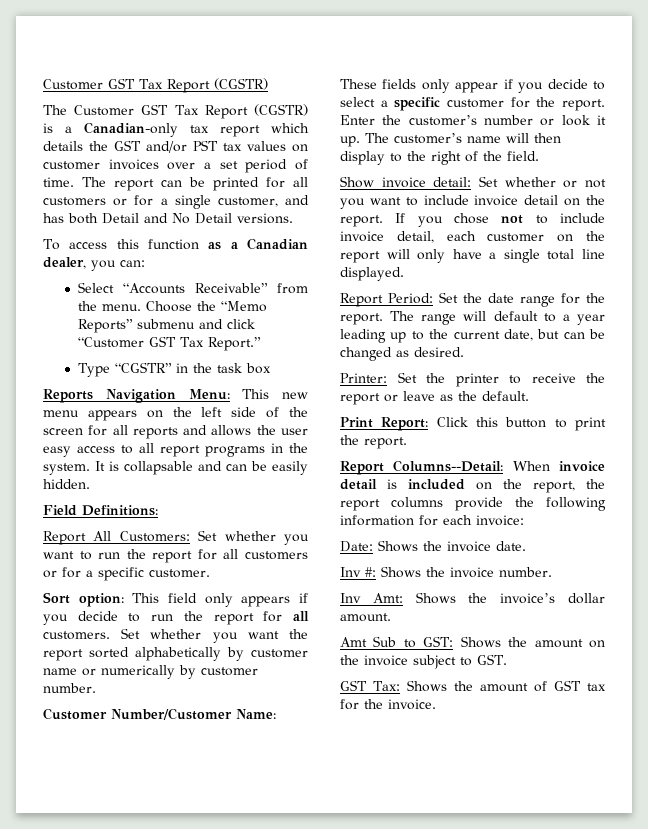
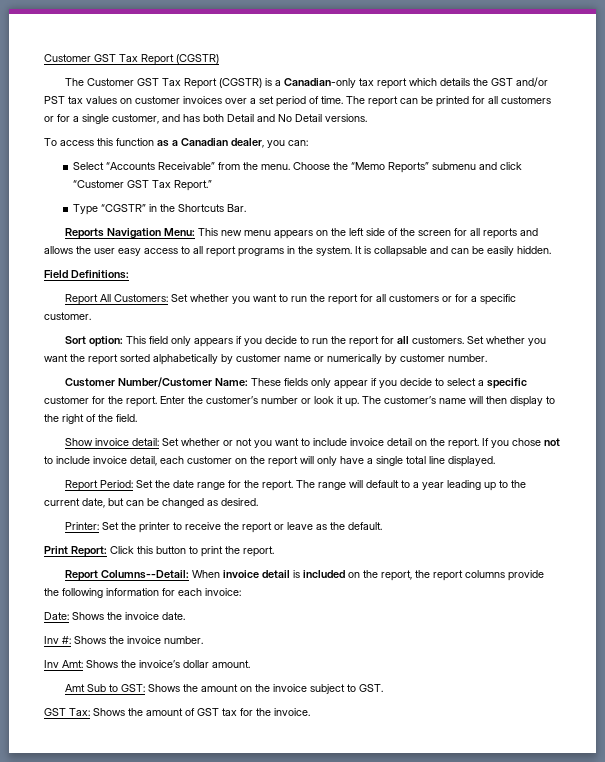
- Type “CGSTR” in the task box
+ Type “CGSTR” in the Shortcuts Bar.

